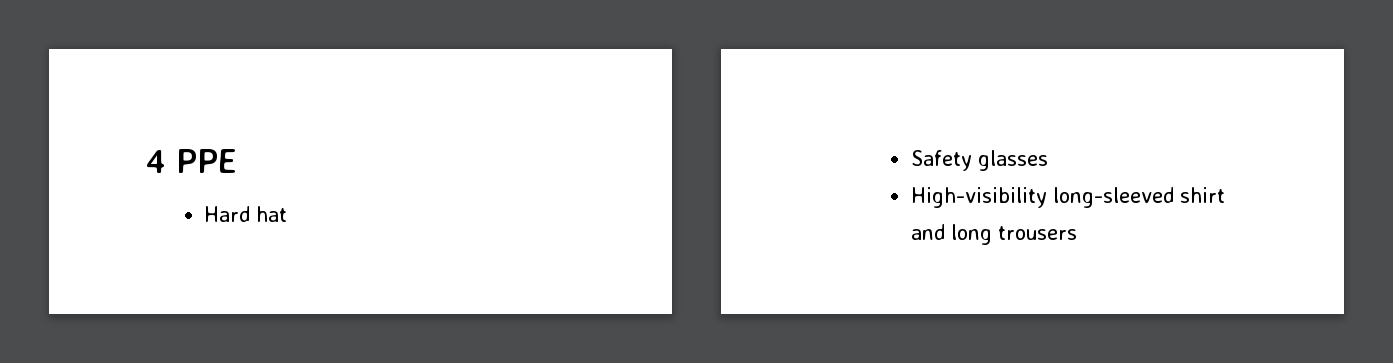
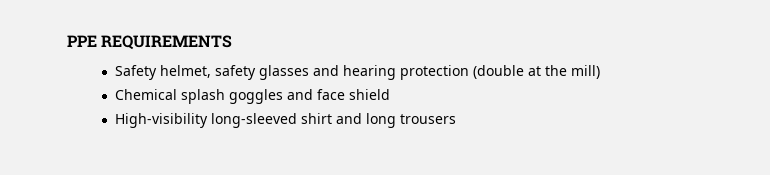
- 4 PPE
- Hard hat
+ PPE REQUIREMENTS
- Safety glasses
+ Safety helmet, safety glasses and hearing protection (double at the mill)
+ Chemical splash goggles and face shield

